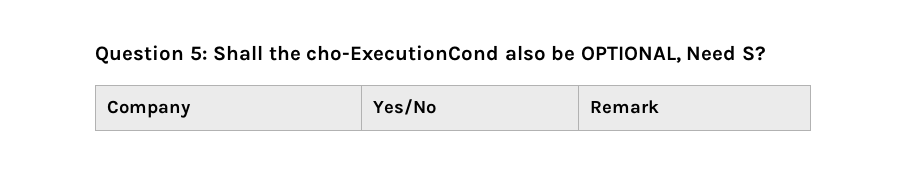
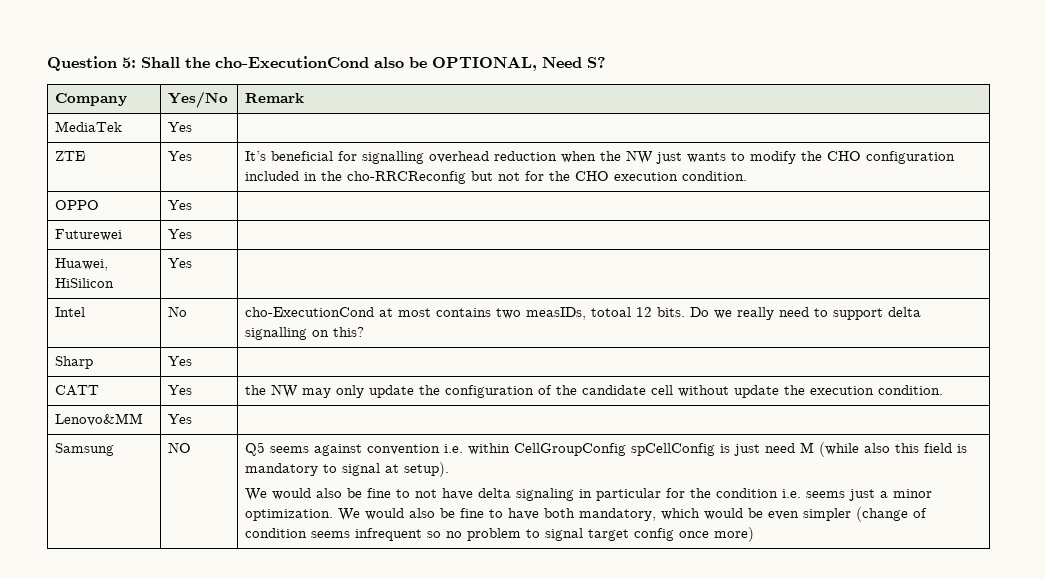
+ MediaTek | Yes |
+ ZTE | Yes | It’s beneficial for signalling overhead reduction when the NW just wants to modify the CHO configuration included in the cho-RRCReconfig but not for the CHO execution condition.
+ OPPO | Yes |
+ Futurewei | Yes |
+ Huawei, HiSilicon | Yes |
+ Intel | No | cho-ExecutionCond at most contains two measIDs, totoal 12 bits. Do we really need to support delta signalling on this?
+ Sharp | Yes |
+ CATT | Yes | the NW may only update the configuration of the candidate cell without update the execution condition.
+ Lenovo&MM | Yes |
+ Samsung | NO | Q5 seems against convention i.e. within CellGroupConfig spCellConfig is just need M (while also this field is mandatory to signal at setup).
+ We would also be fine to not have delta signaling in particular for the condition i.e. seems just a minor optimization. We would also be fine to have both mandatory, which would be even simpler (change of condition seems infrequent so no problem to signal target config once more)

